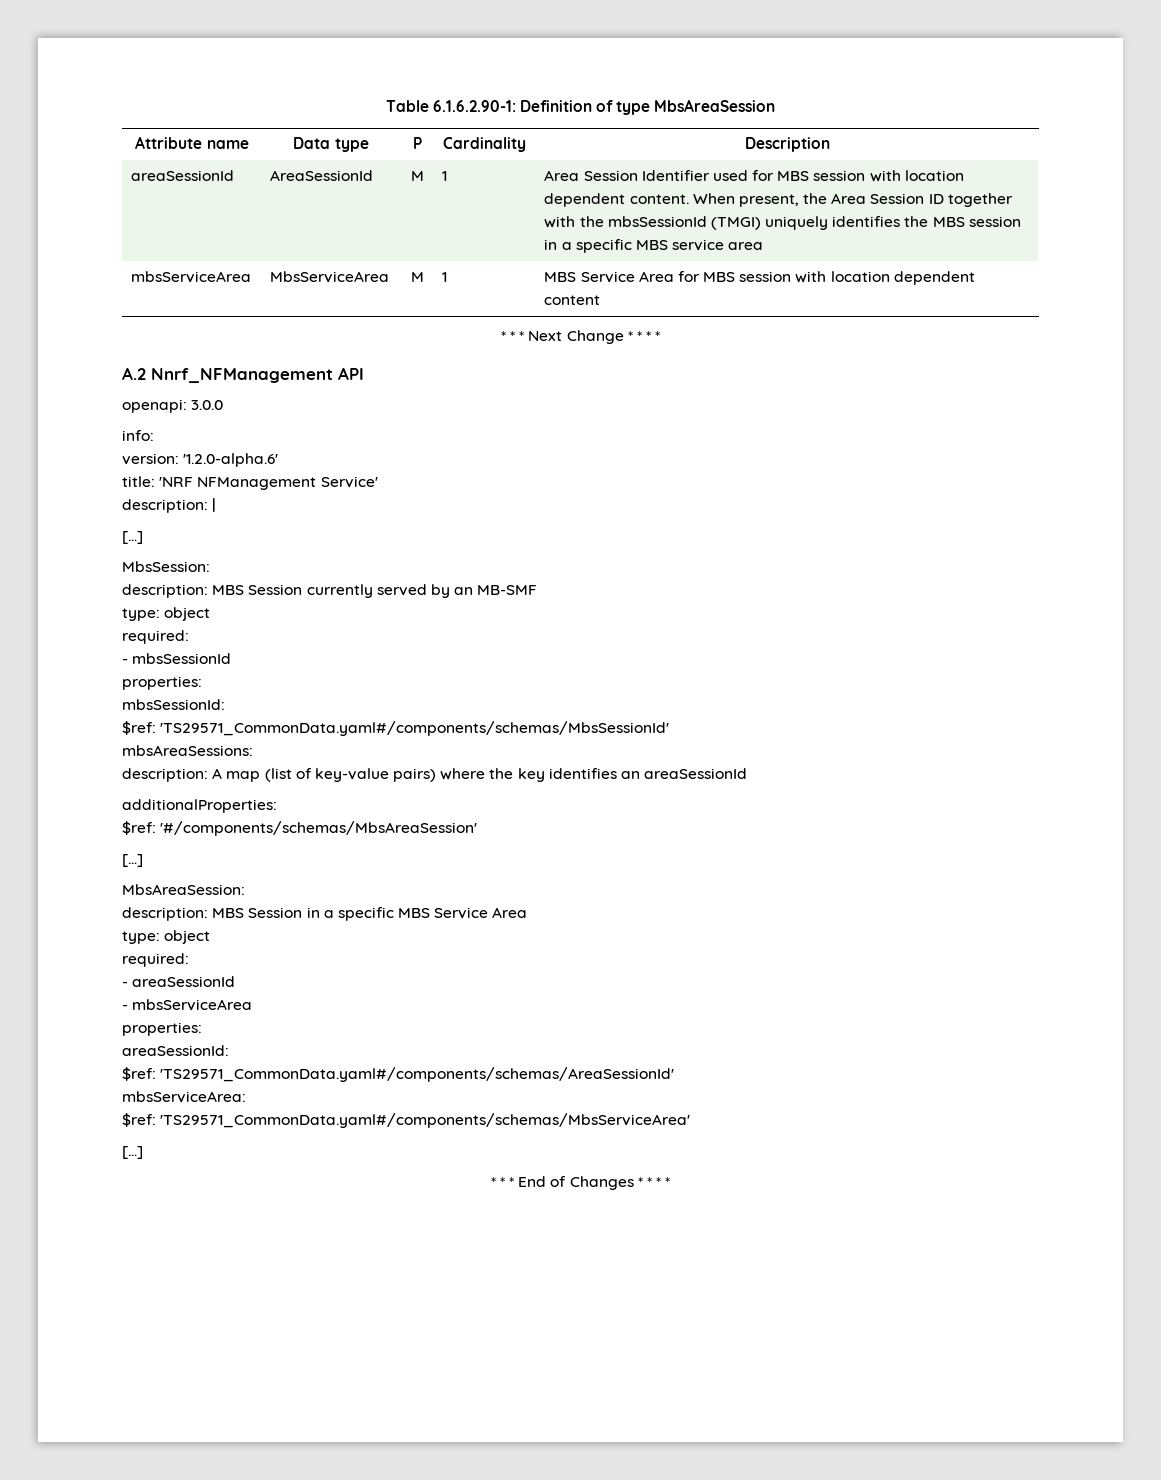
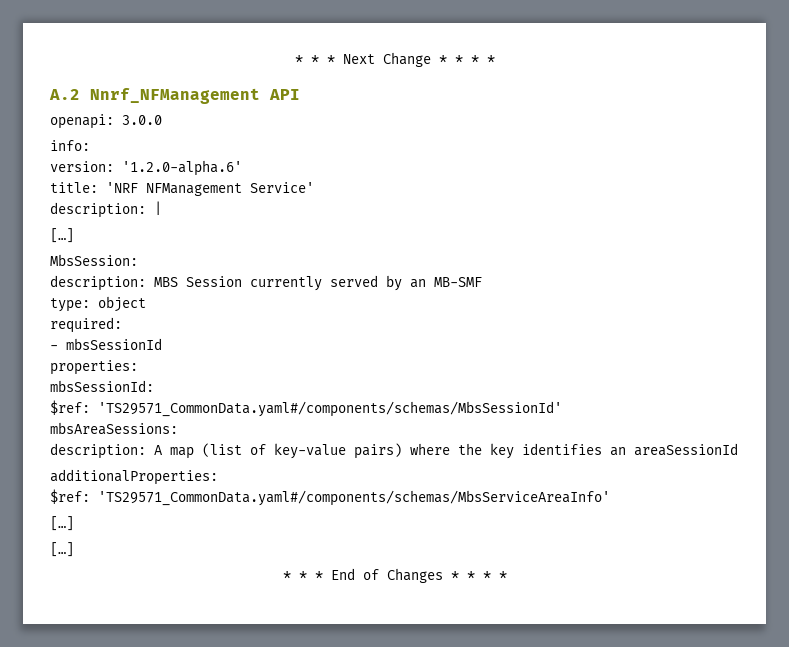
- Table 6.1.6.2.90-1: Definition of type MbsAreaSession
- Attribute name | Data type | P | Cardinality | Description
- areaSessionId | AreaSessionId | M | 1 | Area Session Identifier used for MBS session with location dependent content. When present, the Area Session ID together with the mbsSessionId (TMGI) uniquely identifies the MBS session in a specific MBS service area
- mbsServiceArea | MbsServiceArea | M | 1 | MBS Service Area for MBS session with location dependent content
- $ref: '#/components/schemas/MbsAreaSession'
+ $ref: 'TS29571_CommonData.yaml#/components/schemas/MbsServiceAreaInfo'
  […]
- MbsAreaSession:
- description: MBS Session in a specific MBS Service Area
- type: object
- required:
- - areaSessionId
- - mbsServiceArea
- properties:
- areaSessionId:
- $ref: 'TS29571_CommonData.yaml#/components/schemas/AreaSessionId'
- mbsServiceArea:
- $ref: 'TS29571_CommonData.yaml#/components/schemas/MbsServiceArea'

